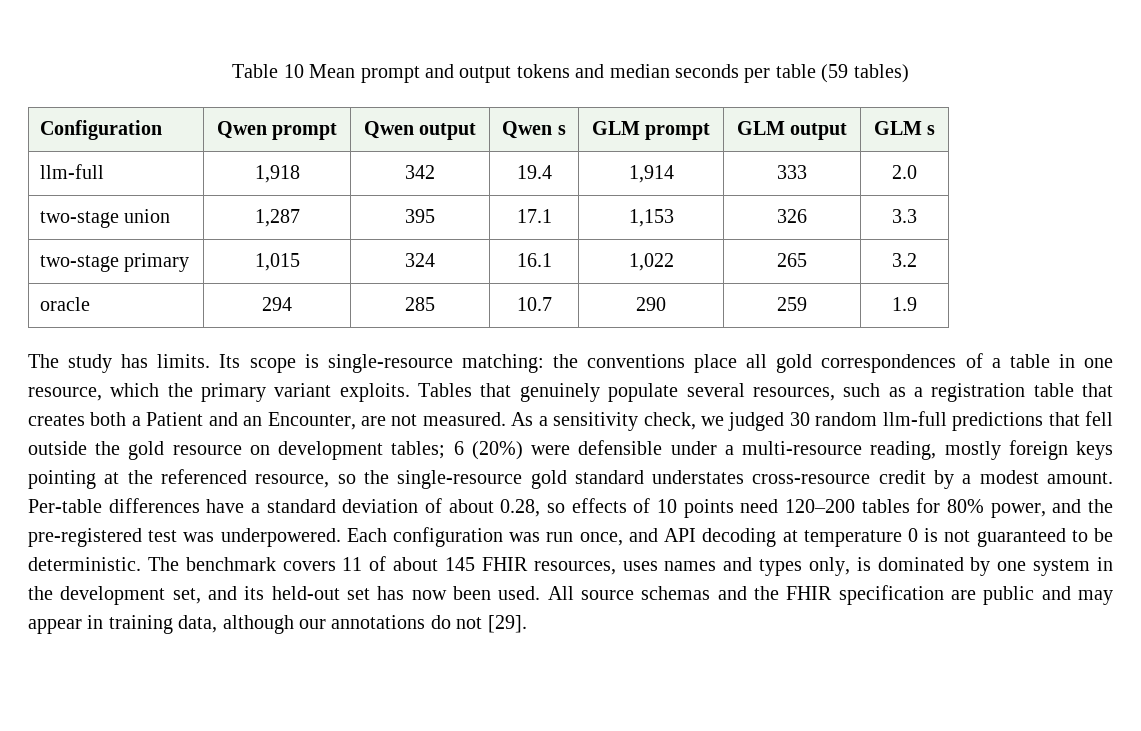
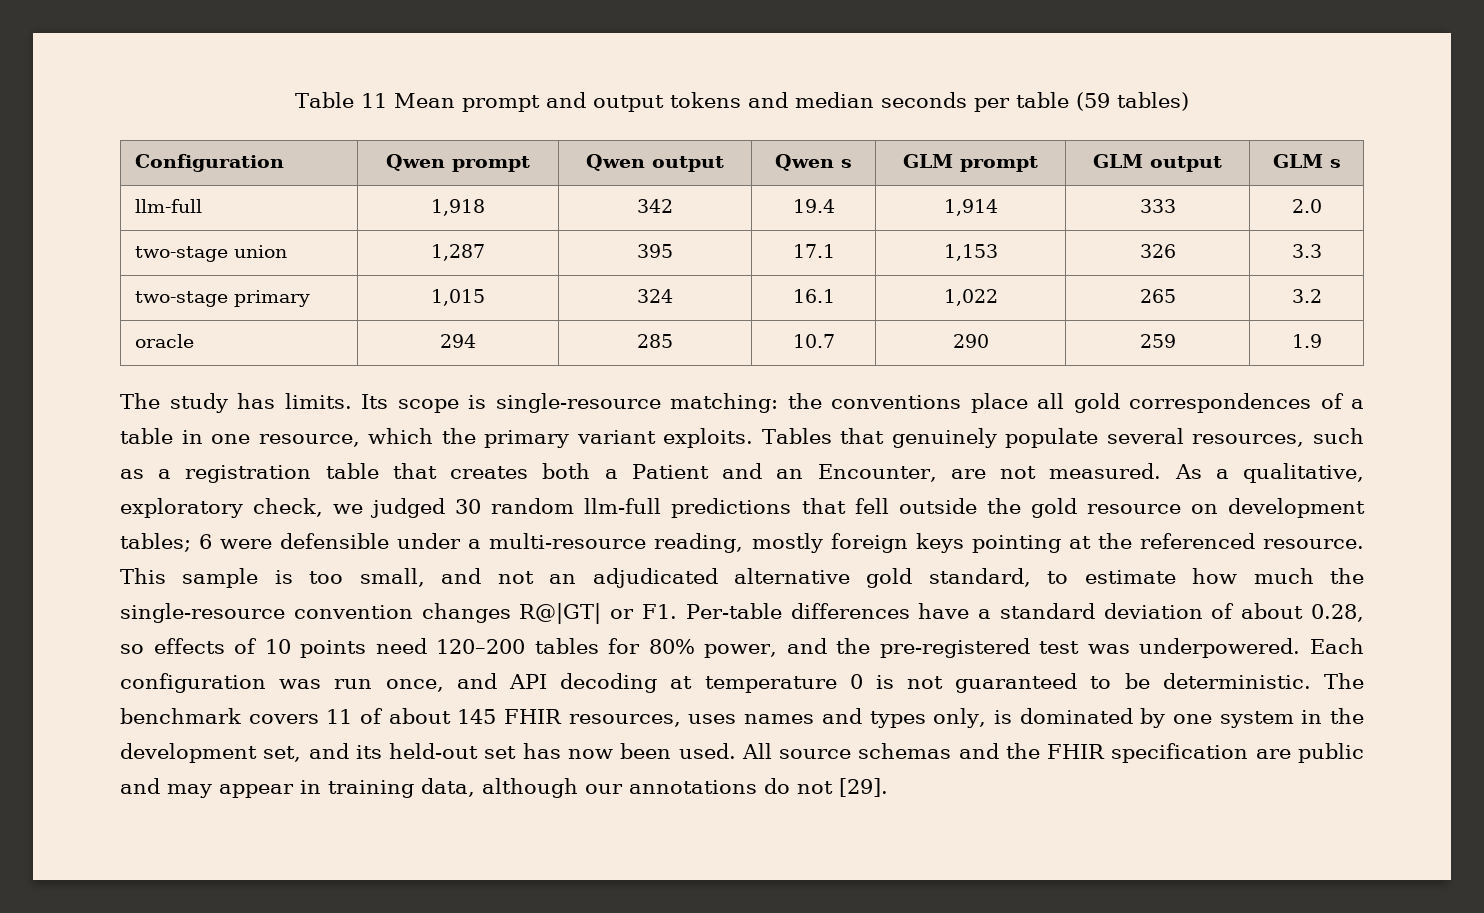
- Table 10 Mean prompt and output tokens and median seconds per table (59 tables)
+ Table 11 Mean prompt and output tokens and median seconds per table (59 tables)
- As a sensitivity check, we judged 30 random llm-full predictions that fell outside the gold resource on development tables; 6 (20%) were defensible under a multi-resource reading, mostly foreign keys pointing at the referenced resource, so the single-resource gold standard understates cross-resource credit by a modest amount. Per-table differences have a standard deviation of about 0.28, so effects of 10 points need 120–200 tables for 80% power, and the pre-registered test was underpowered.
+ As a qualitative, exploratory check, we judged 30 random llm-full predictions that fell outside the gold resource on development tables; 6 were defensible under a multi-resource reading, mostly foreign keys pointing at the referenced resource. This sample is too small, and not an adjudicated alternative gold standard, to estimate how much the single-resource convention changes R@|GT| or F1. Per-table differences have a standard deviation of about 0.28, so effects of 10 points need 120–200 tables for 80% power, and the pre-registered test was underpowered.

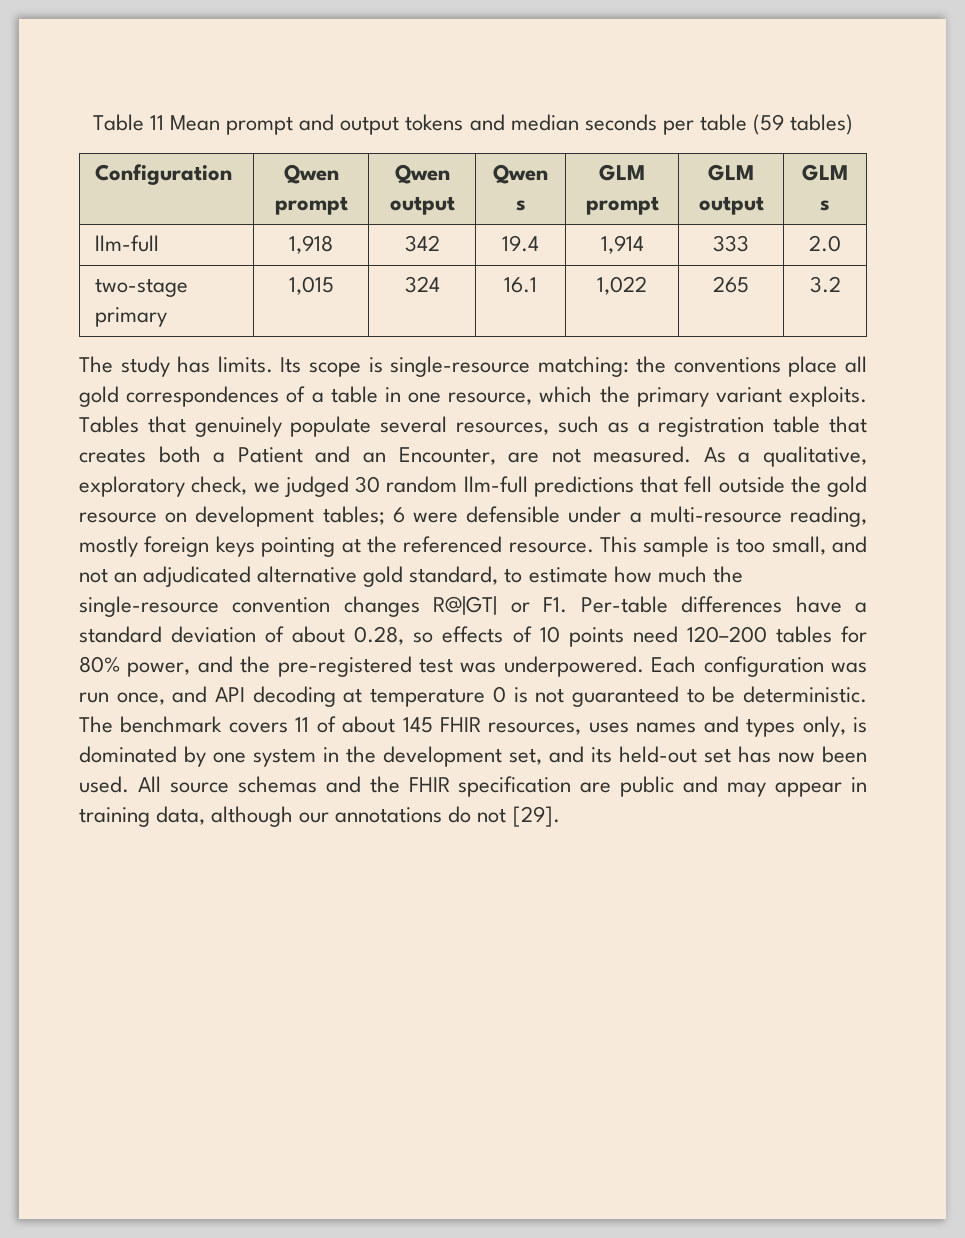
- two-stage union | 1,287 | 395 | 17.1 | 1,153 | 326 | 3.3
- oracle | 294 | 285 | 10.7 | 290 | 259 | 1.9

